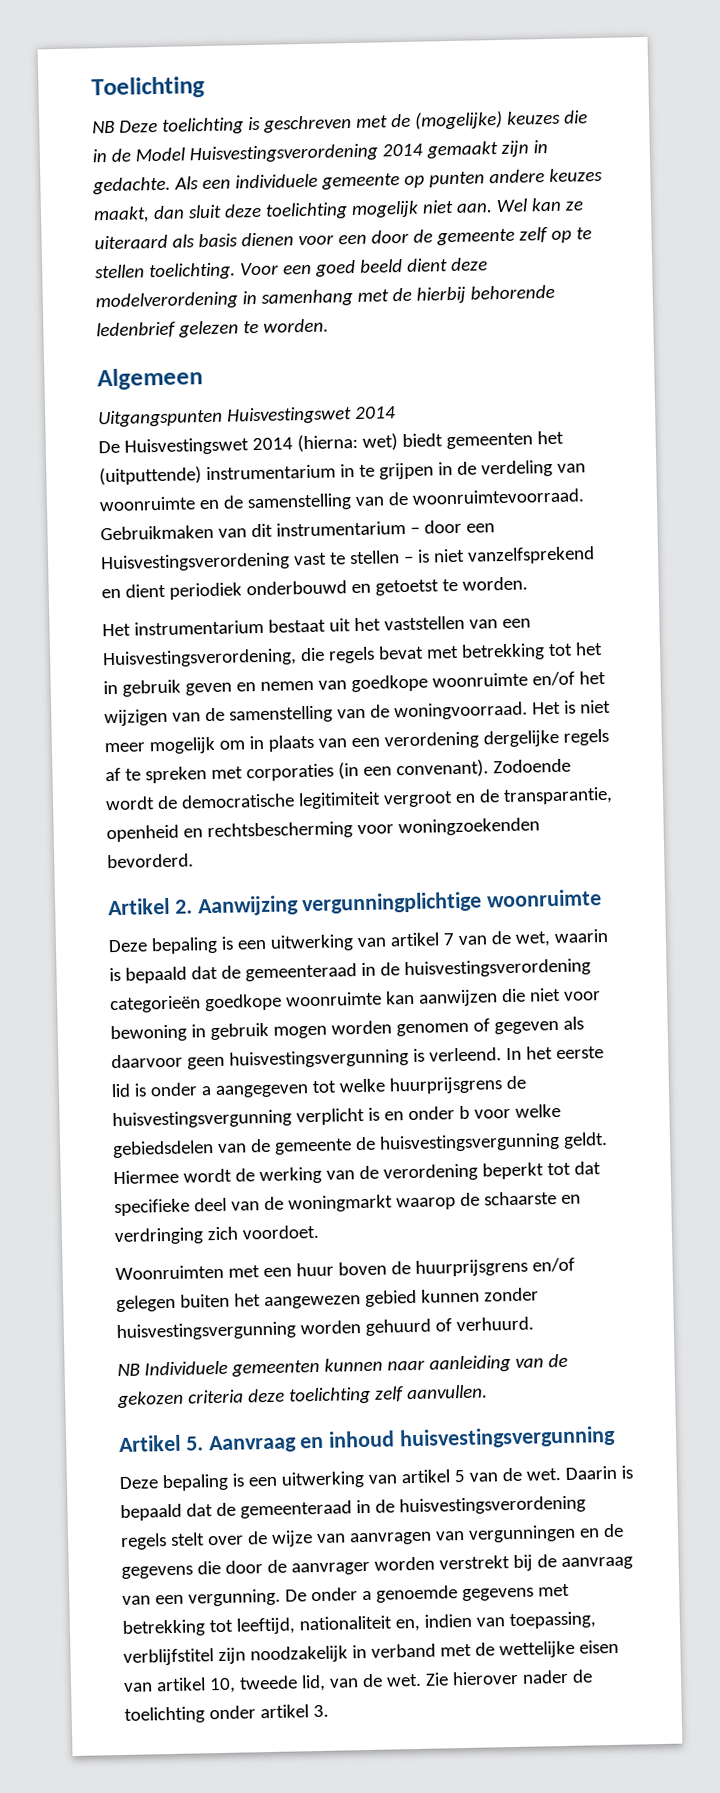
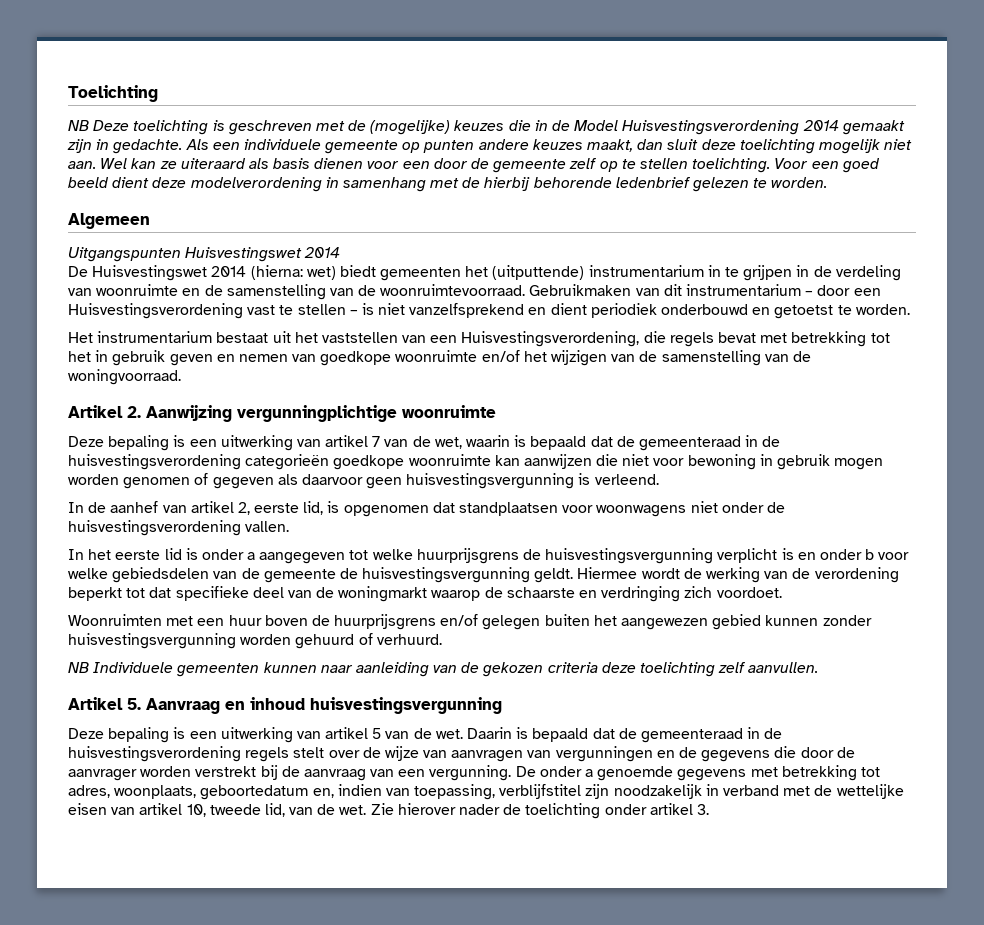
- Het is niet meer mogelijk om in plaats van een verordening dergelijke regels af te spreken met corporaties (in een convenant). Zodoende wordt de democratische legitimiteit vergroot en de transparantie, openheid en rechtsbescherming voor woningzoekenden bevorderd.
- Deze bepaling is een uitwerking van artikel 7 van de wet, waarin is bepaald dat de gemeenteraad in de huisvestingsverordening categorieën goedkope woonruimte kan aanwijzen die niet voor bewoning in gebruik mogen worden genomen of gegeven als daarvoor geen huisvestingsvergunning is verleend. In het eerste lid is onder a aangegeven tot welke huurprijsgrens de huisvestingsvergunning verplicht is en onder b voor welke gebiedsdelen van de gemeente de huisvestingsvergunning geldt.
+ Deze bepaling is een uitwerking van artikel 7 van de wet, waarin is bepaald dat de gemeenteraad in de huisvestingsverordening categorieën goedkope woonruimte kan aanwijzen die niet voor bewoning in gebruik mogen worden genomen of gegeven als daarvoor geen huisvestingsvergunning is verleend.
+ In de aanhef van artikel 2, eerste lid, is opgenomen dat standplaatsen voor woonwagens niet onder de huisvestingsverordening vallen.
+ In het eerste lid is onder a aangegeven tot welke huurprijsgrens de huisvestingsvergunning verplicht is en onder b voor welke gebiedsdelen van de gemeente de huisvestingsvergunning geldt.
- De onder a genoemde gegevens met betrekking tot leeftijd, nationaliteit en, indien van toepassing, verblijfstitel zijn noodzakelijk in verband met de wettelijke eisen van artikel 10, tweede lid, van de wet.
+ De onder a genoemde gegevens met betrekking tot adres, woonplaats, geboortedatum en, indien van toepassing, verblijfstitel zijn noodzakelijk in verband met de wettelijke eisen van artikel 10, tweede lid, van de wet.

